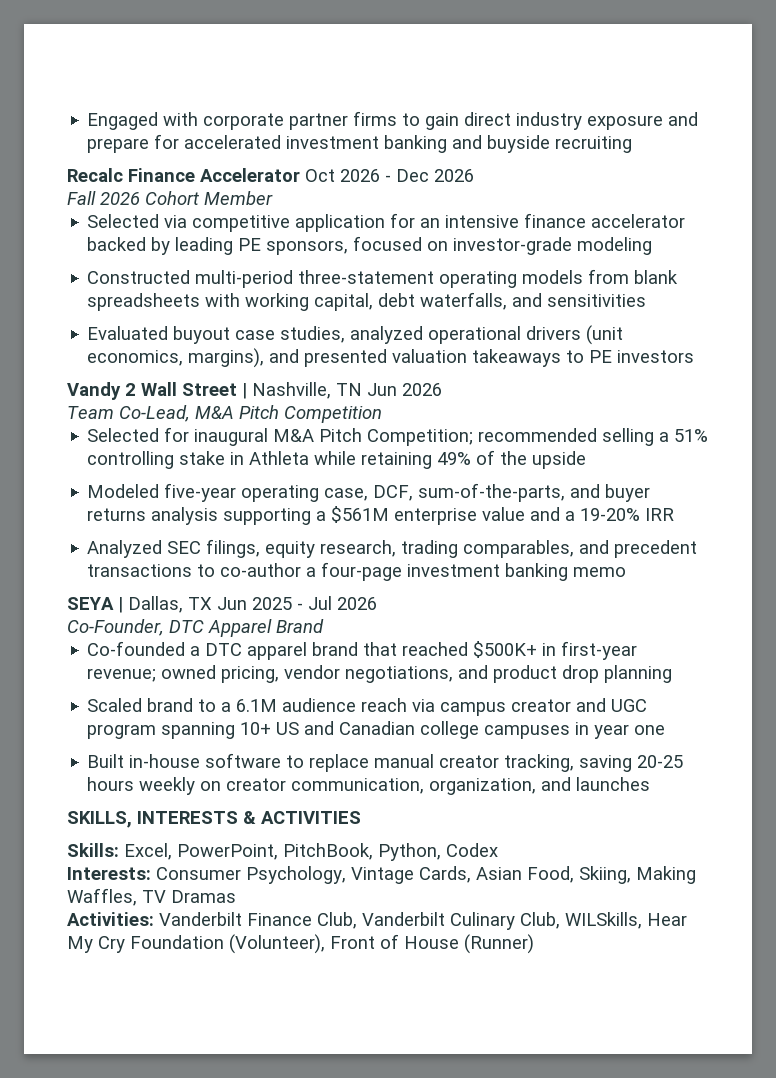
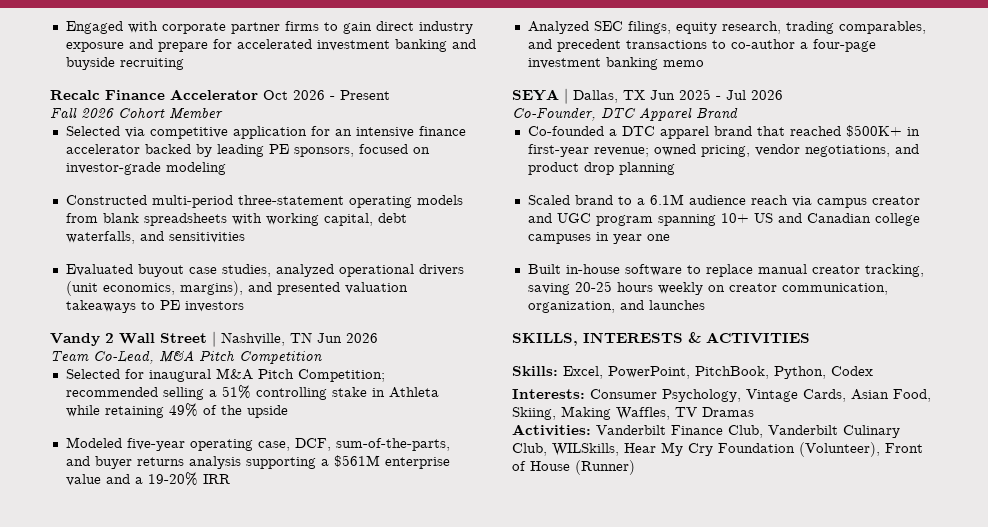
- Recalc Finance Accelerator Oct 2026 - Dec 2026
+ Recalc Finance Accelerator Oct 2026 - Present

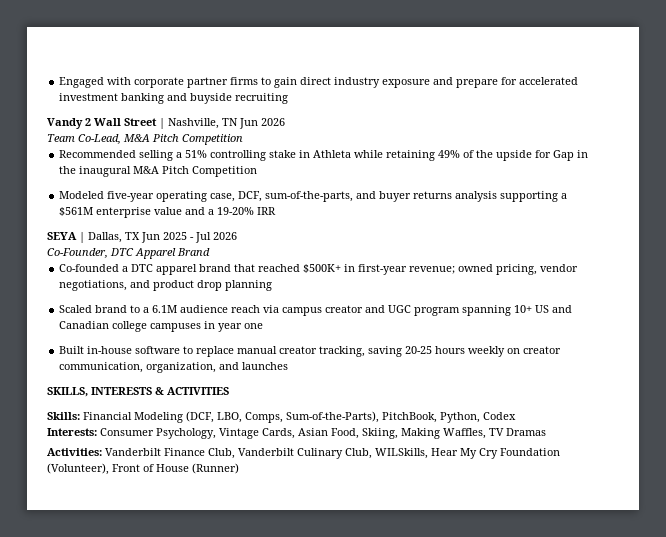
- Recalc Finance Accelerator Oct 2026 - Present
- Fall 2026 Cohort Member
- Selected via competitive application for an intensive finance accelerator backed by leading PE sponsors, focused on investor-grade modeling
- Constructed multi-period three-statement operating models from blank spreadsheets with working capital, debt waterfalls, and sensitivities
- Evaluated buyout case studies, analyzed operational drivers (unit economics, margins), and presented valuation takeaways to PE investors
- Selected for inaugural M&A Pitch Competition; recommended selling a 51% controlling stake in Athleta while retaining 49% of the upside
+ Recommended selling a 51% controlling stake in Athleta while retaining 49% of the upside for Gap in the inaugural M&A Pitch Competition
- Analyzed SEC filings, equity research, trading comparables, and precedent transactions to co-author a four-page investment banking memo
- Skills: Excel, PowerPoint, PitchBook, Python, Codex
+ Skills: Financial Modeling (DCF, LBO, Comps, Sum-of-the-Parts), PitchBook, Python, Codex

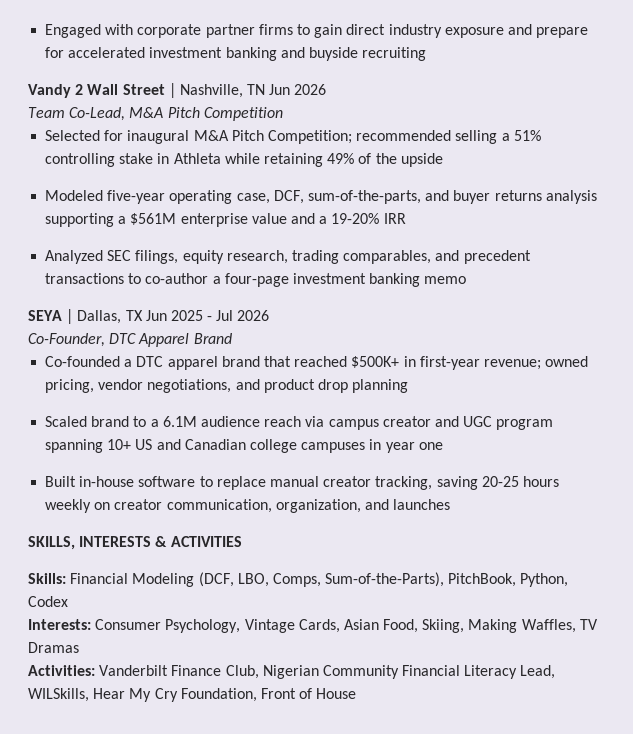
- Recommended selling a 51% controlling stake in Athleta while retaining 49% of the upside for Gap in the inaugural M&A Pitch Competition
+ Selected for inaugural M&A Pitch Competition; recommended selling a 51% controlling stake in Athleta while retaining 49% of the upside
+ Analyzed SEC filings, equity research, trading comparables, and precedent transactions to co-author a four-page investment banking memo
- Activities: Vanderbilt Finance Club, Vanderbilt Culinary Club, WILSkills, Hear My Cry Foundation (Volunteer), Front of House (Runner)
+ Activities: Vanderbilt Finance Club, Nigerian Community Financial Literacy Lead, WILSkills, Hear My Cry Foundation, Front of House

